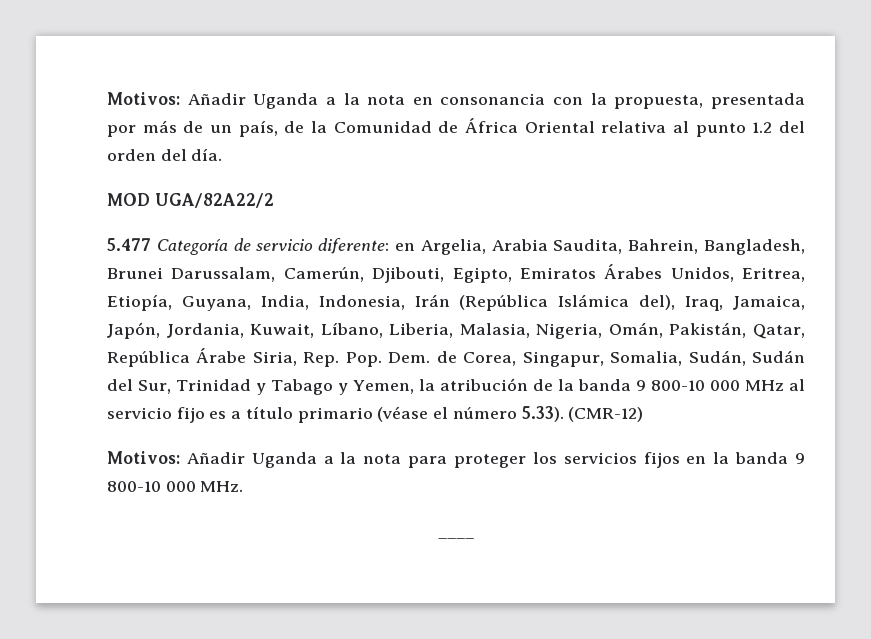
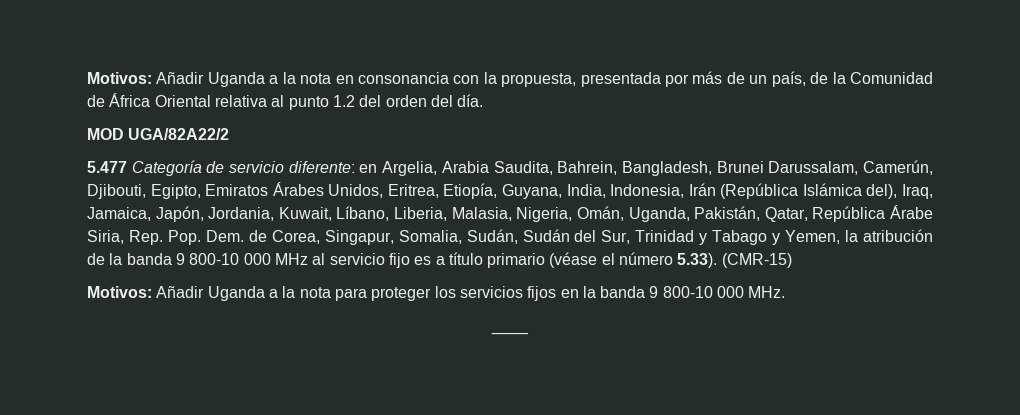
- en Argelia, Arabia Saudita, Bahrein, Bangladesh, Brunei Darussalam, Camerún, Djibouti, Egipto, Emiratos Árabes Unidos, Eritrea, Etiopía, Guyana, India, Indonesia, Irán (República Islámica del), Iraq, Jamaica, Japón, Jordania, Kuwait, Líbano, Liberia, Malasia, Nigeria, Omán, Pakistán, Qatar, República Árabe Siria, Rep. Pop. Dem. de Corea, Singapur, Somalia, Sudán, Sudán del Sur, Trinidad y Tabago y Yemen, la atribución de la banda 9 800-10 000 MHz al servicio fijo es a título primario (véase el número 5.33). (CMR-12)
+ en Argelia, Arabia Saudita, Bahrein, Bangladesh, Brunei Darussalam, Camerún, Djibouti, Egipto, Emiratos Árabes Unidos, Eritrea, Etiopía, Guyana, India, Indonesia, Irán (República Islámica del), Iraq, Jamaica, Japón, Jordania, Kuwait, Líbano, Liberia, Malasia, Nigeria, Omán, Uganda, Pakistán, Qatar, República Árabe Siria, Rep. Pop. Dem. de Corea, Singapur, Somalia, Sudán, Sudán del Sur, Trinidad y Tabago y Yemen, la atribución de la banda 9 800-10 000 MHz al servicio fijo es a título primario (véase el número 5.33). (CMR-15)

